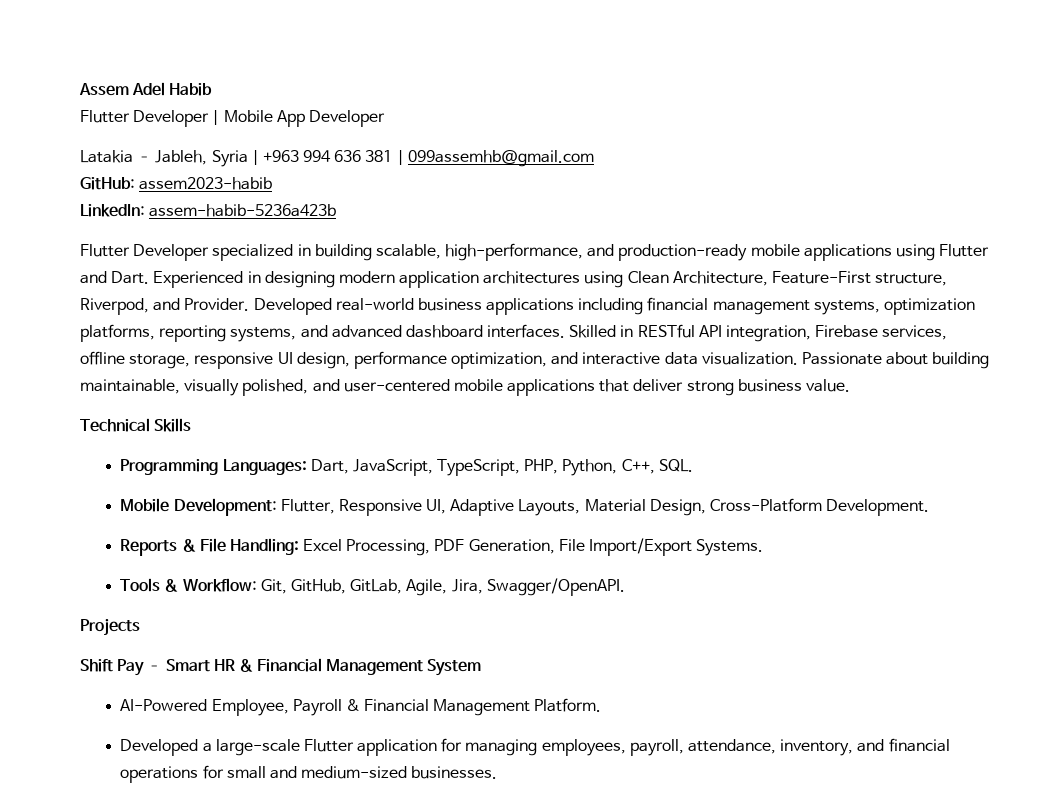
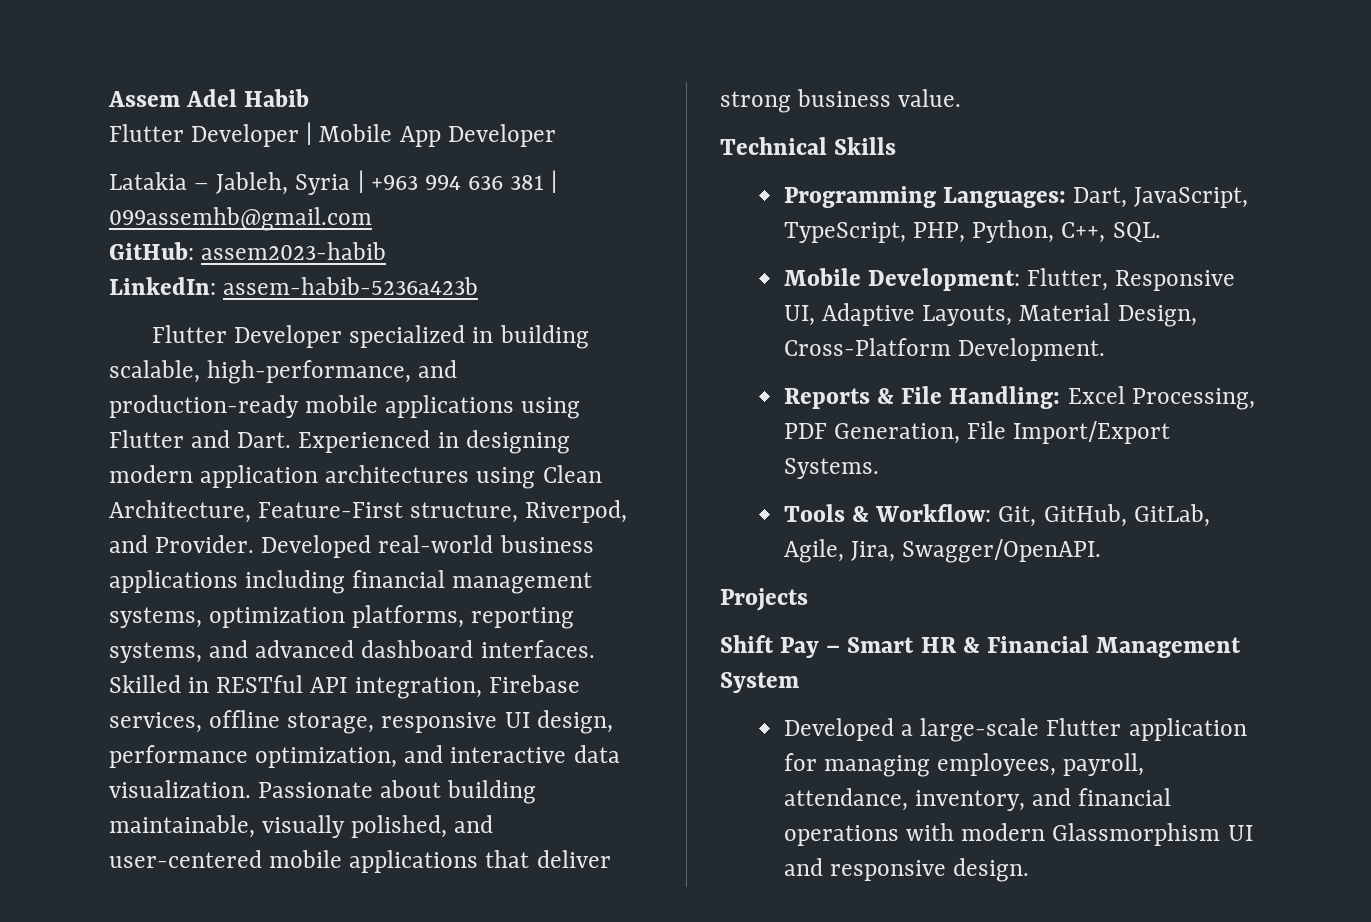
- AI-Powered Employee, Payroll & Financial Management Platform.
- Developed a large-scale Flutter application for managing employees, payroll, attendance, inventory, and financial operations for small and medium-sized businesses.
+ Developed a large-scale Flutter application for managing employees, payroll, attendance, inventory, and financial operations with modern Glassmorphism UI and responsive design.

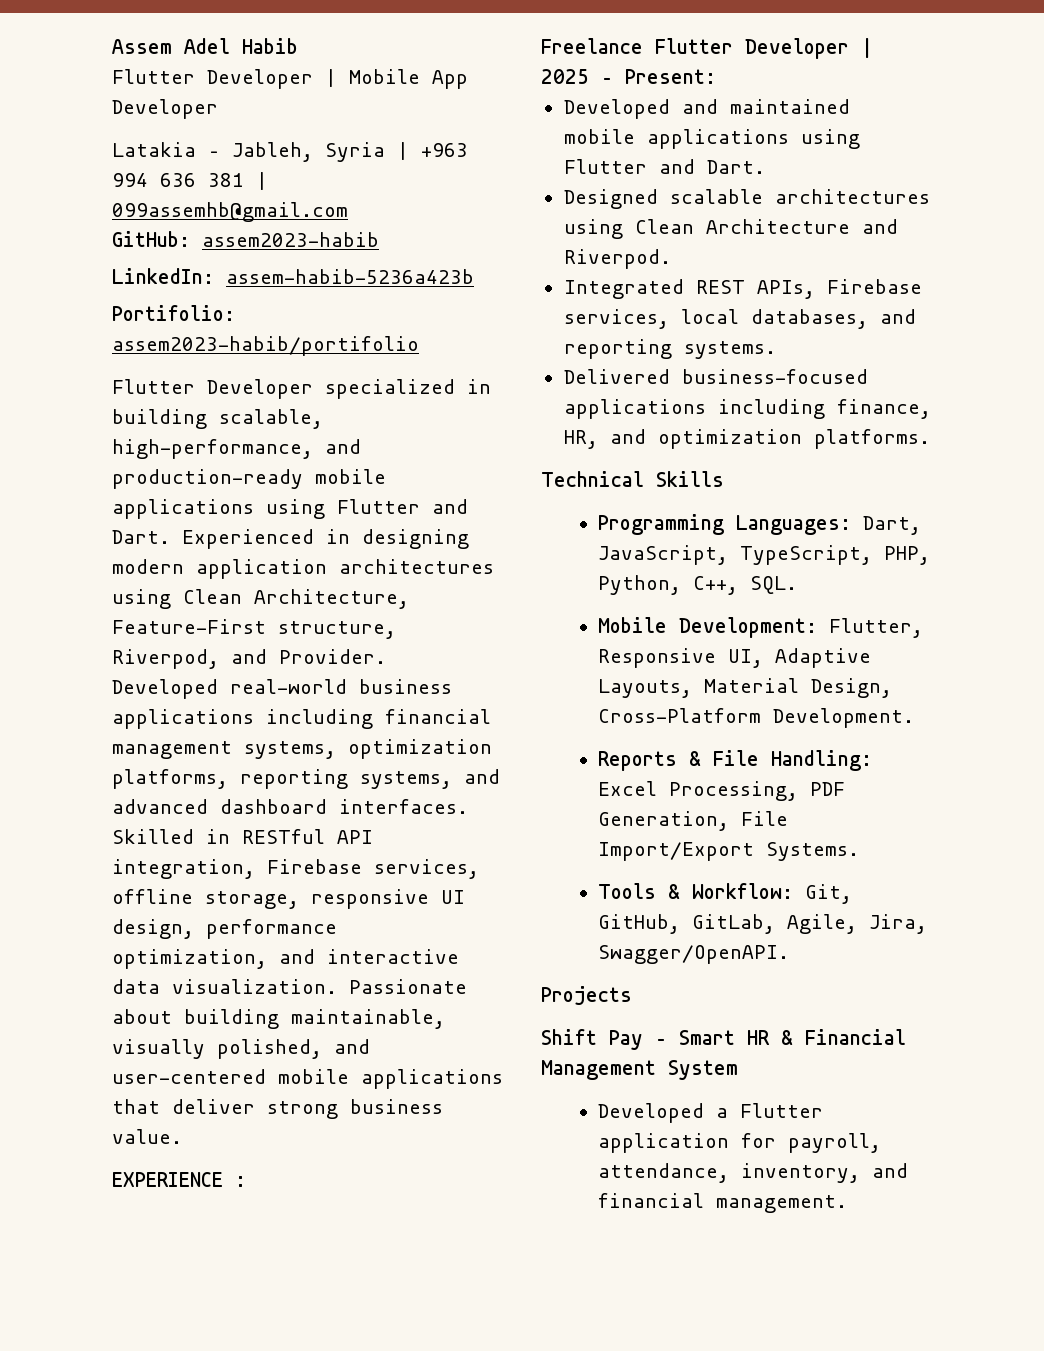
+ Portifolio: assem2023-habib/portifolio
+ EXPERIENCE :
+ Freelance Flutter Developer | 2025 – Present:
+ Developed and maintained mobile applications using Flutter and Dart.
+ Designed scalable architectures using Clean Architecture and Riverpod.
+ Integrated REST APIs, Firebase services, local databases, and reporting systems.
+ Delivered business-focused applications including finance, HR, and optimization platforms.
- Developed a large-scale Flutter application for managing employees, payroll, attendance, inventory, and financial operations with modern Glassmorphism UI and responsive design.
+ Developed a Flutter application for payroll, attendance, inventory, and financial management.

